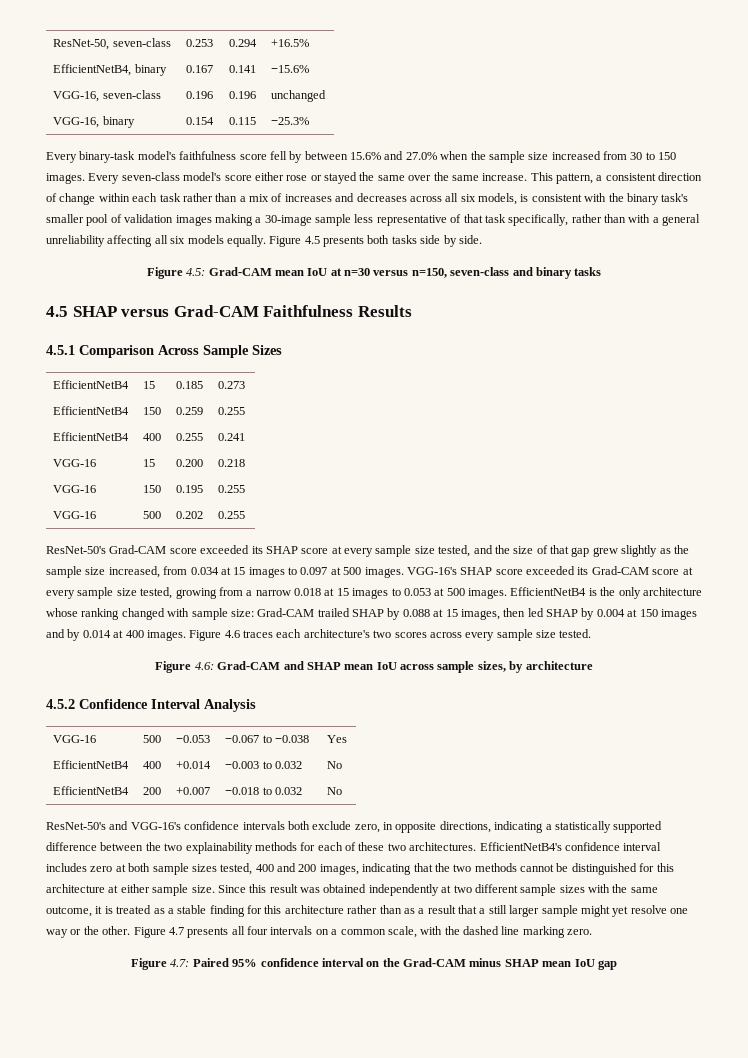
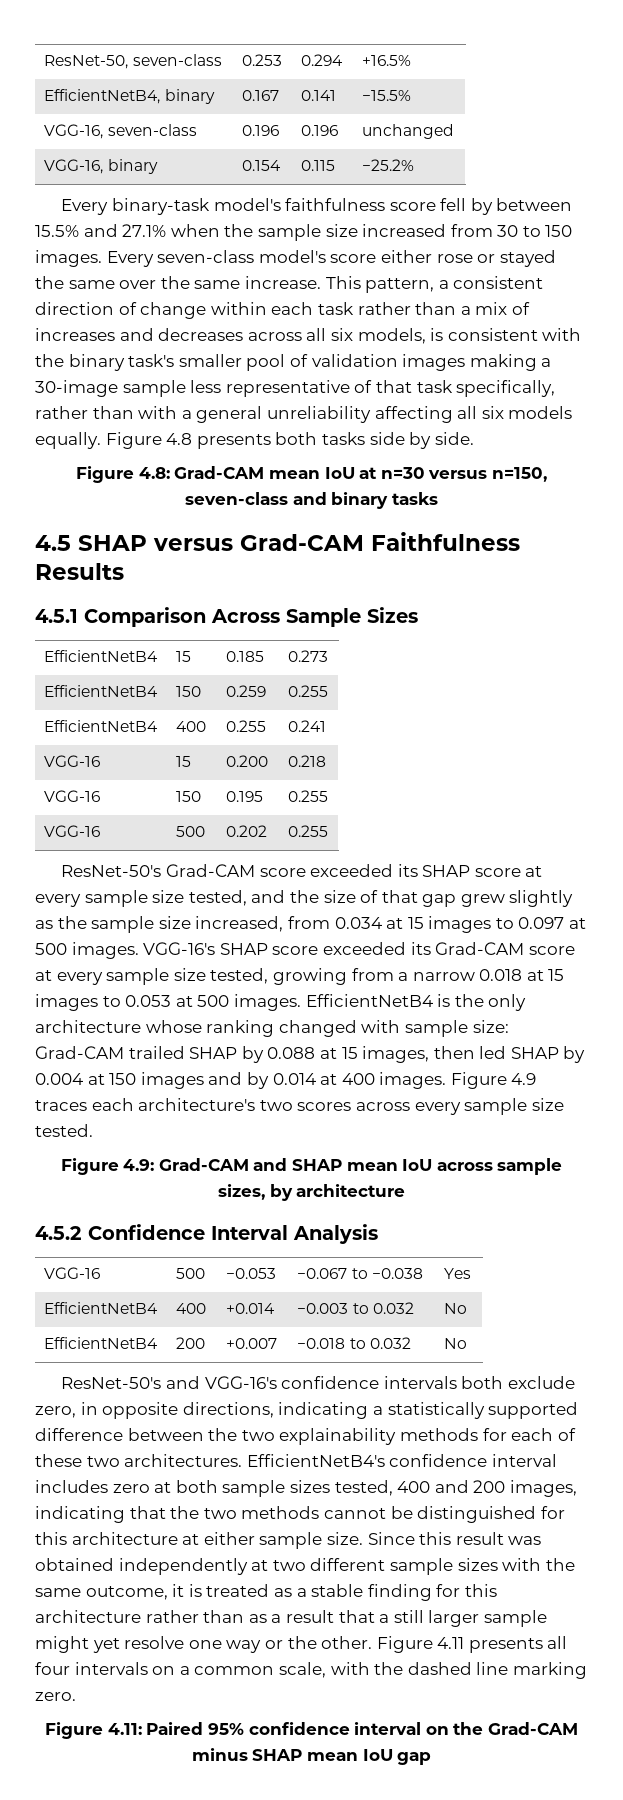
- EfficientNetB4, binary | 0.167 | 0.141 | −15.6%
+ EfficientNetB4, binary | 0.167 | 0.141 | −15.5%
- VGG-16, binary | 0.154 | 0.115 | −25.3%
+ VGG-16, binary | 0.154 | 0.115 | −25.2%
- Every binary-task model's faithfulness score fell by between 15.6% and 27.0% when the sample size increased from 30 to 150 images.
+ Every binary-task model's faithfulness score fell by between 15.5% and 27.1% when the sample size increased from 30 to 150 images.
- Figure 4.5 presents both tasks side by side.
+ Figure 4.8 presents both tasks side by side.
- Figure 4.5: Grad-CAM mean IoU at n=30 versus n=150, seven-class and binary tasks
+ Figure 4.8: Grad-CAM mean IoU at n=30 versus n=150, seven-class and binary tasks
- Figure 4.6 traces each architecture's two scores across every sample size tested.
+ Figure 4.9 traces each architecture's two scores across every sample size tested.
- Figure 4.6: Grad-CAM and SHAP mean IoU across sample sizes, by architecture
+ Figure 4.9: Grad-CAM and SHAP mean IoU across sample sizes, by architecture
- Figure 4.7 presents all four intervals on a common scale, with the dashed line marking zero.
+ Figure 4.11 presents all four intervals on a common scale, with the dashed line marking zero.
- Figure 4.7: Paired 95% confidence interval on the Grad-CAM minus SHAP mean IoU gap
+ Figure 4.11: Paired 95% confidence interval on the Grad-CAM minus SHAP mean IoU gap

